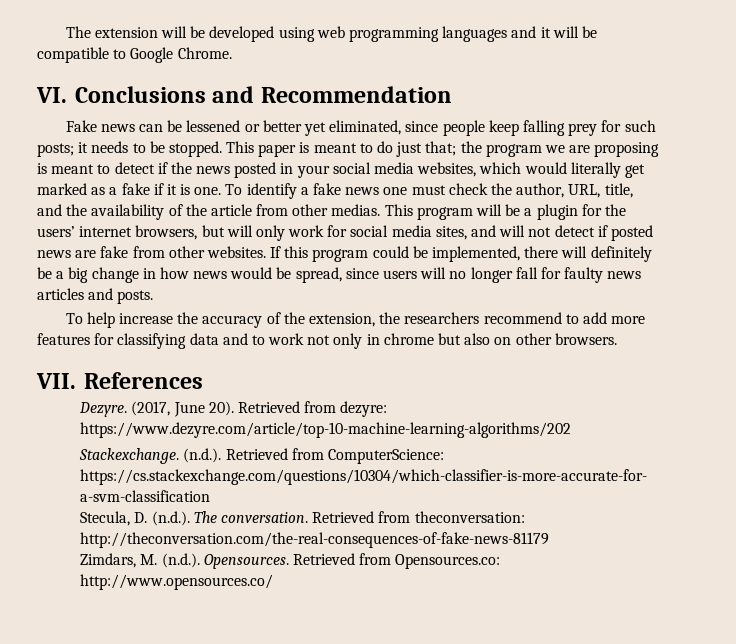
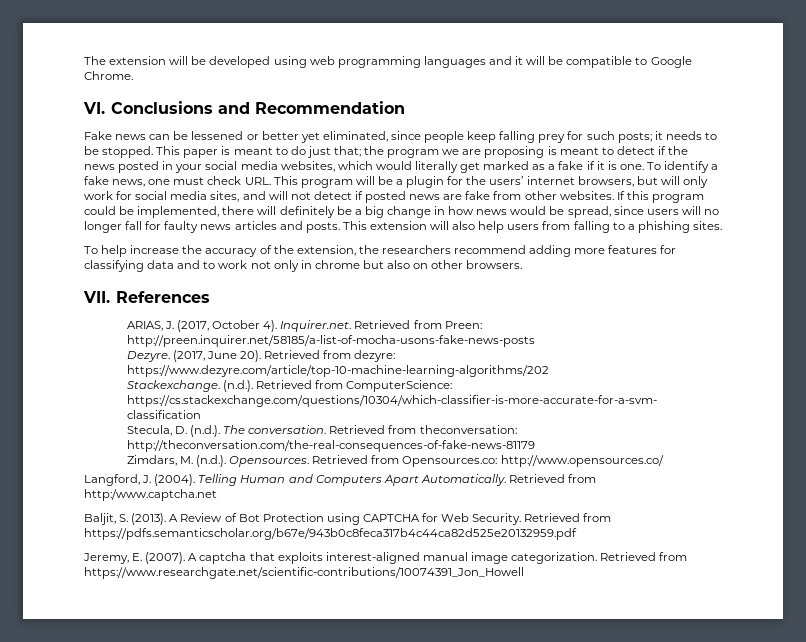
- To identify a fake news one must check the author, URL, title, and the availability of the article from other medias. This program will be a plugin for the users’ internet browsers, but will only work for social media sites, and will not detect if posted news are fake from other websites.
+ To identify a fake news, one must check URL. This program will be a plugin for the users’ internet browsers, but will only work for social media sites, and will not detect if posted news are fake from other websites.
+ This extension will also help users from falling to a phishing sites.
- To help increase the accuracy of the extension, the researchers recommend to add more features for classifying data and to work not only in chrome but also on other browsers.
+ To help increase the accuracy of the extension, the researchers recommend adding more features for classifying data and to work not only in chrome but also on other browsers.
+ ARIAS, J. (2017, October 4). Inquirer.net. Retrieved from Preen: http://preen.inquirer.net/58185/a-list-of-mocha-usons-fake-news-posts
+ Langford, J. (2004). Telling Human and Computers Apart Automatically. Retrieved from http:/www.captcha.net
+ Baljit, S. (2013). A Review of Bot Protection using CAPTCHA for Web Security. Retrieved from https://pdfs.semanticscholar.org/b67e/943b0c8feca317b4c44ca82d525e20132959.pdf
+ Jeremy, E. (2007). A captcha that exploits interest-aligned manual image categorization. Retrieved from https://www.researchgate.net/scientific-contributions/10074391_Jon_Howell

